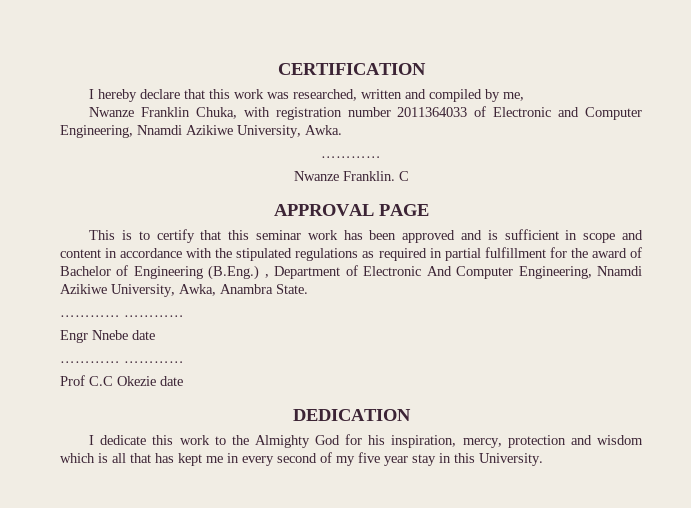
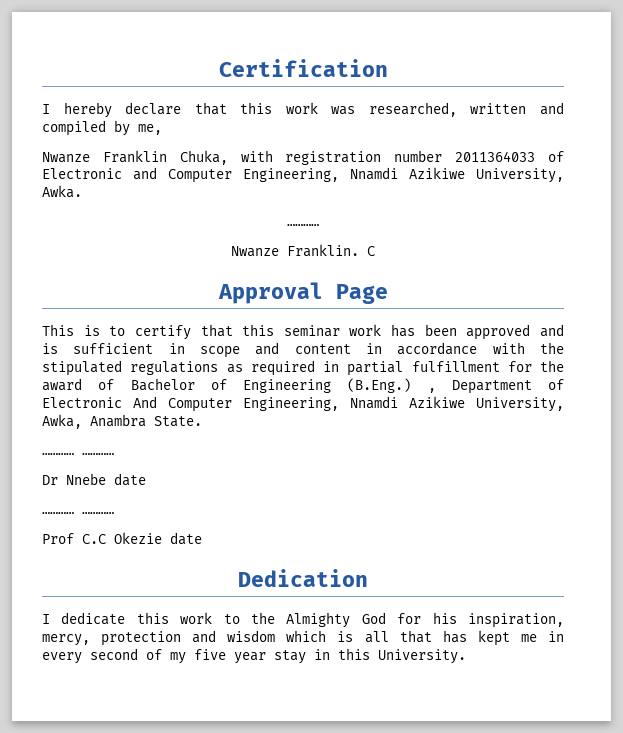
- CERTIFICATION
+ Certification
- APPROVAL PAGE
+ Approval Page
- Engr Nnebe date
+ Dr Nnebe date
- DEDICATION
+ Dedication

